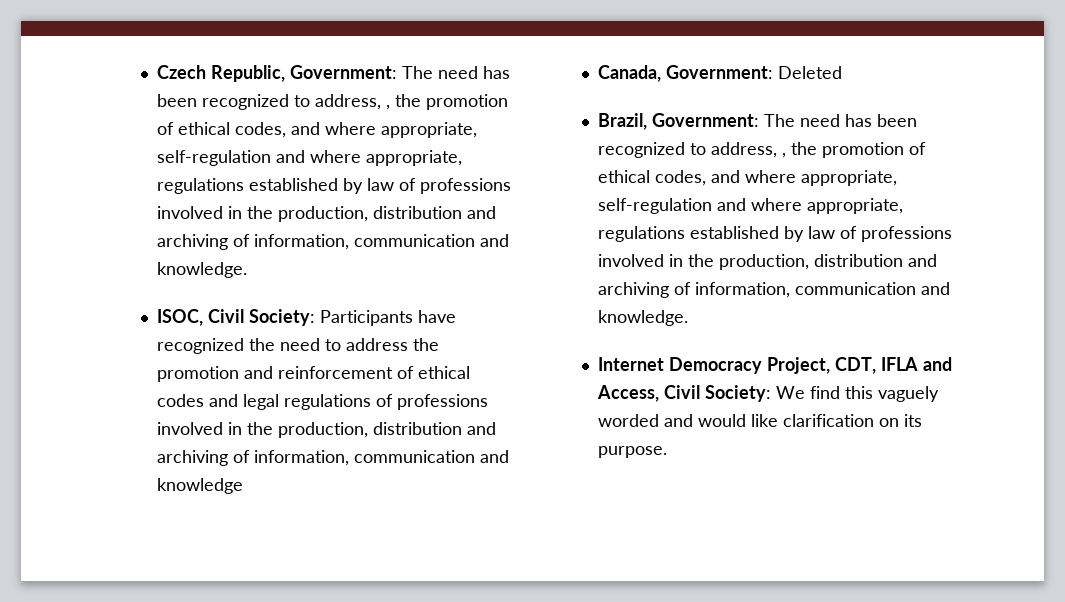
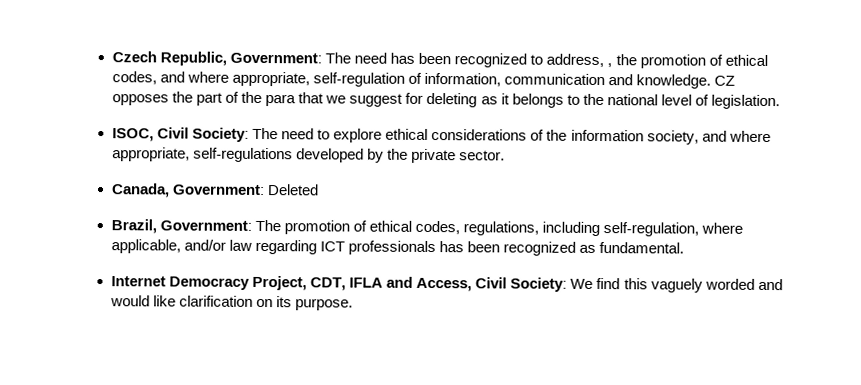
- Czech Republic, Government: The need has been recognized to address, , the promotion of ethical codes, and where appropriate, self-regulation and where appropriate, regulations established by law of professions involved in the production, distribution and archiving of information, communication and knowledge.
- ISOC, Civil Society: Participants have recognized the need to address the promotion and reinforcement of ethical codes and legal regulations of professions involved in the production, distribution and archiving of information, communication and knowledge
+ Czech Republic, Government: The need has been recognized to address, , the promotion of ethical codes, and where appropriate, self-regulation of information, communication and knowledge. CZ opposes the part of the para that we suggest for deleting as it belongs to the national level of legislation.
+ ISOC, Civil Society: The need to explore ethical considerations of the information society, and where appropriate, self-regulations developed by the private sector.
- Brazil, Government: The need has been recognized to address, , the promotion of ethical codes, and where appropriate, self-regulation and where appropriate, regulations established by law of professions involved in the production, distribution and archiving of information, communication and knowledge.
+ Brazil, Government: The promotion of ethical codes, regulations, including self-regulation, where applicable, and/or law regarding ICT professionals has been recognized as fundamental.

